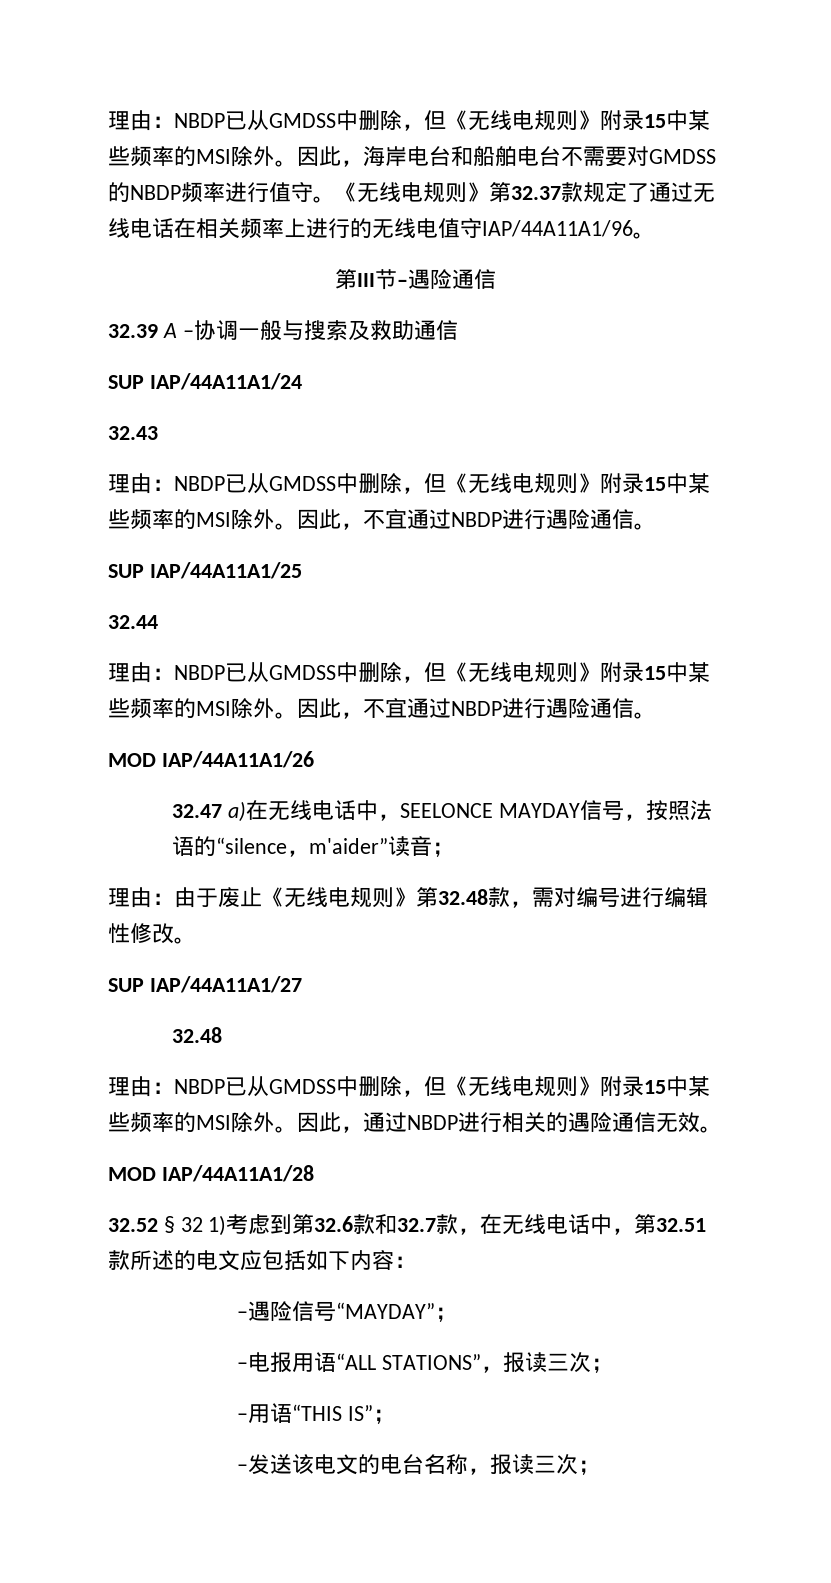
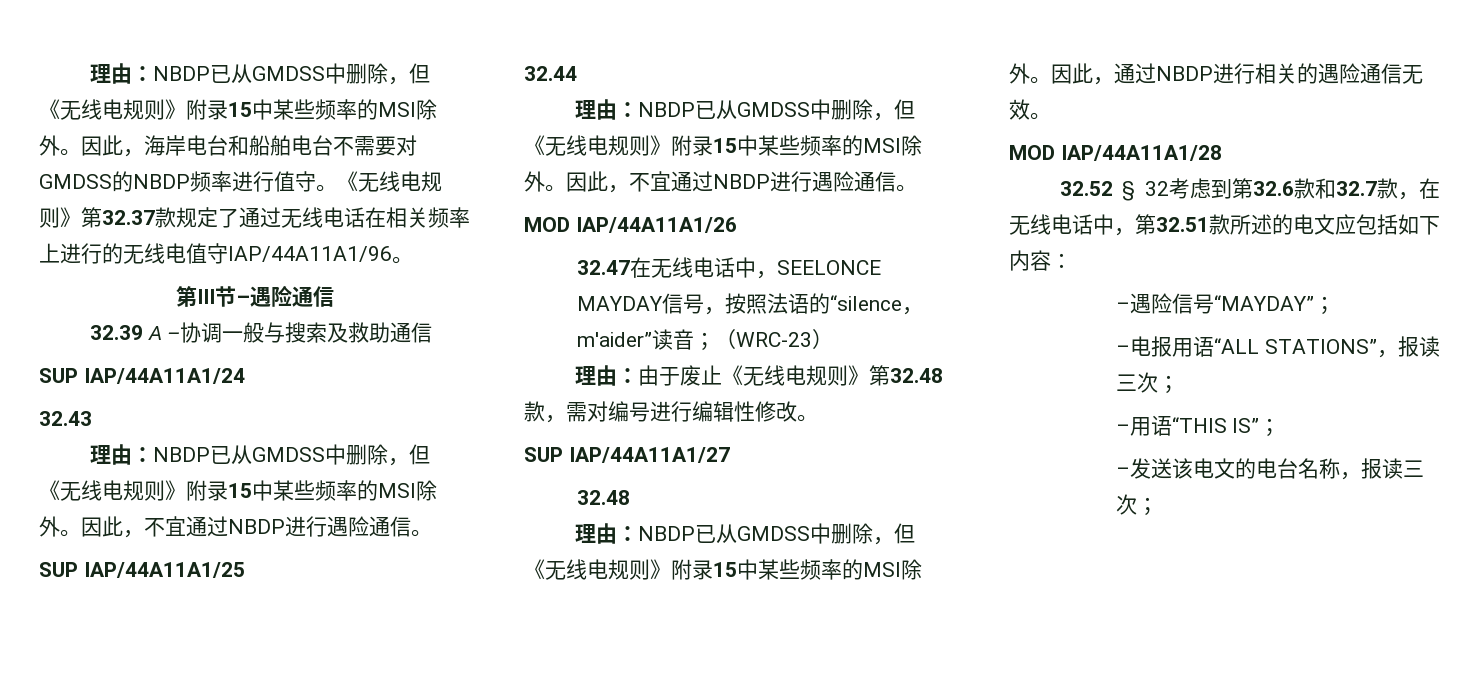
- 32.47 a)在无线电话中，SEELONCE MAYDAY信号，按照法语的“silence，m'aider”读音；
+ 32.47在无线电话中，SEELONCE MAYDAY信号，按照法语的“silence，m'aider”读音；（WRC-23）
- 32.52 § 32 1)考虑到第32.6款和32.7款，在无线电话中，第32.51款所述的电文应包括如下内容：
+ 32.52 § 32考虑到第32.6款和32.7款，在无线电话中，第32.51款所述的电文应包括如下内容：

